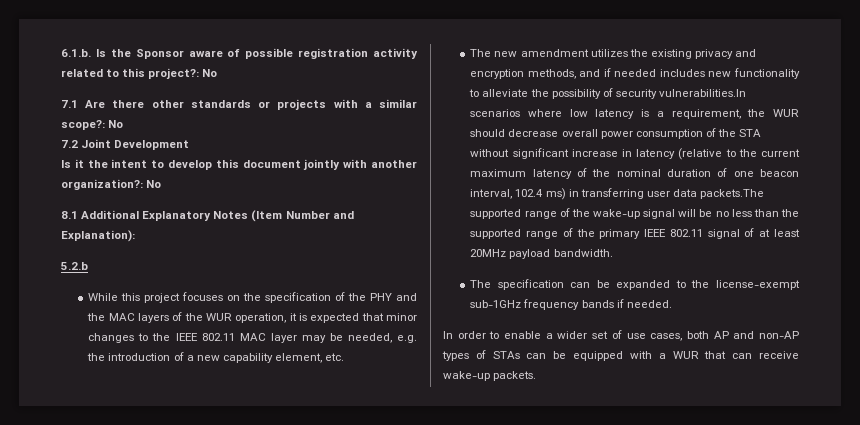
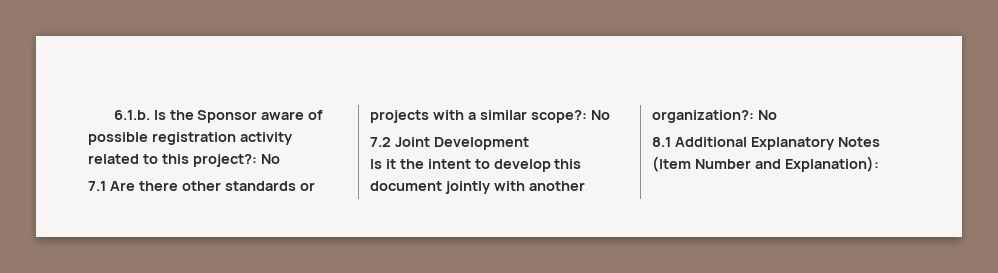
- 5.2.b
- While this project focuses on the specification of the PHY and the MAC layers of the WUR operation, it is expected that minor changes to the IEEE 802.11 MAC layer may be needed, e.g. the introduction of a new capability element, etc.
- The new amendment utilizes the existing privacy and encryption methods, and if needed includes new functionality to alleviate the possibility of security vulnerabilities.In scenarios where low latency is a requirement, the WUR should decrease overall power consumption of the STA without significant increase in latency (relative to the current maximum latency of the nominal duration of one beacon interval, 102.4 ms) in transferring user data packets.The supported range of the wake-up signal will be no less than the supported range of the primary IEEE 802.11 signal of at least 20MHz payload bandwidth.
- The specification can be expanded to the license-exempt sub-1GHz frequency bands if needed.
- In order to enable a wider set of use cases, both AP and non-AP types of STAs can be equipped with a WUR that can receive wake-up packets.

